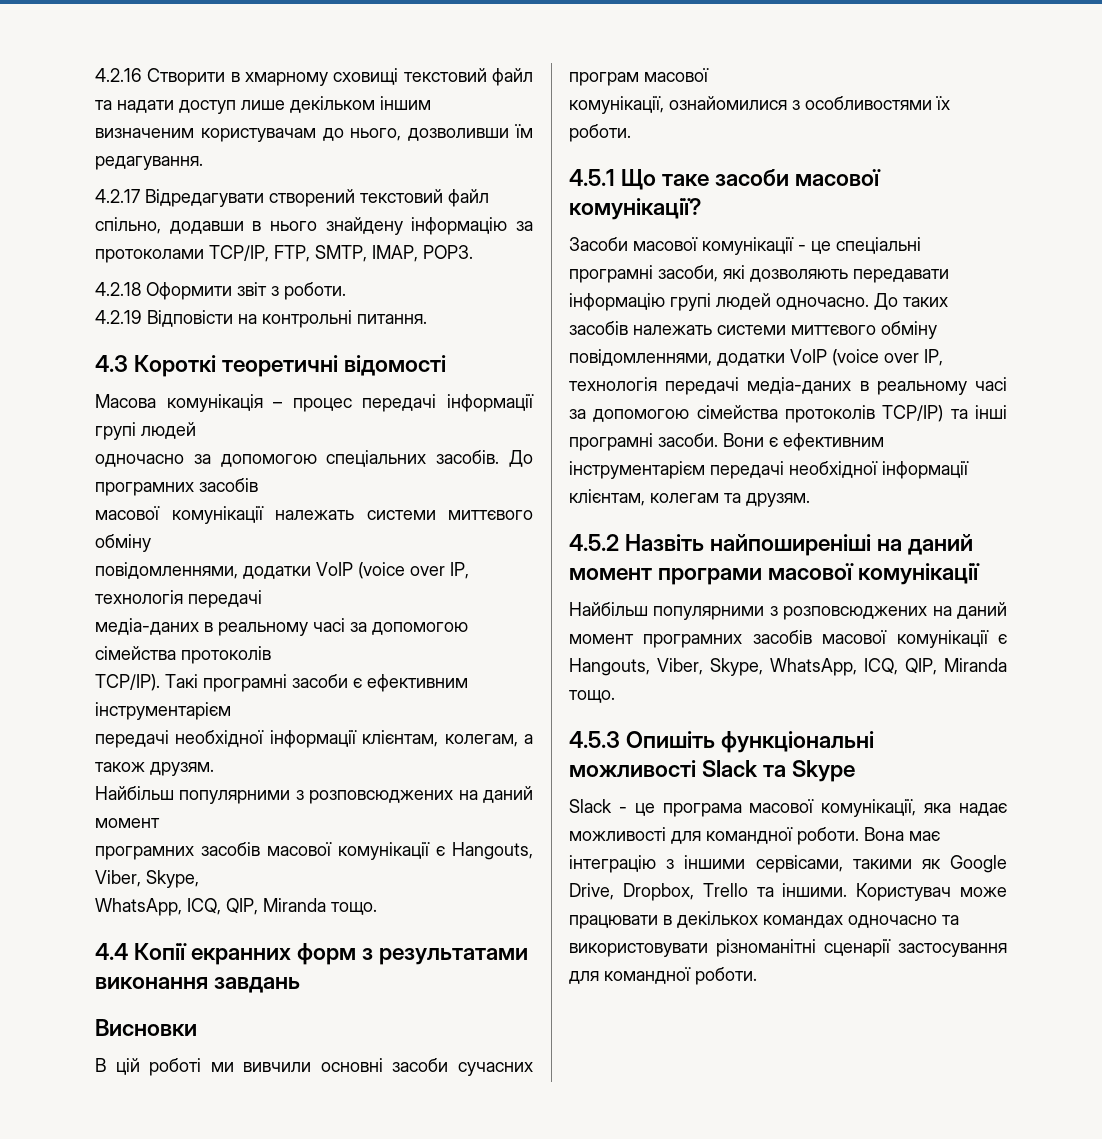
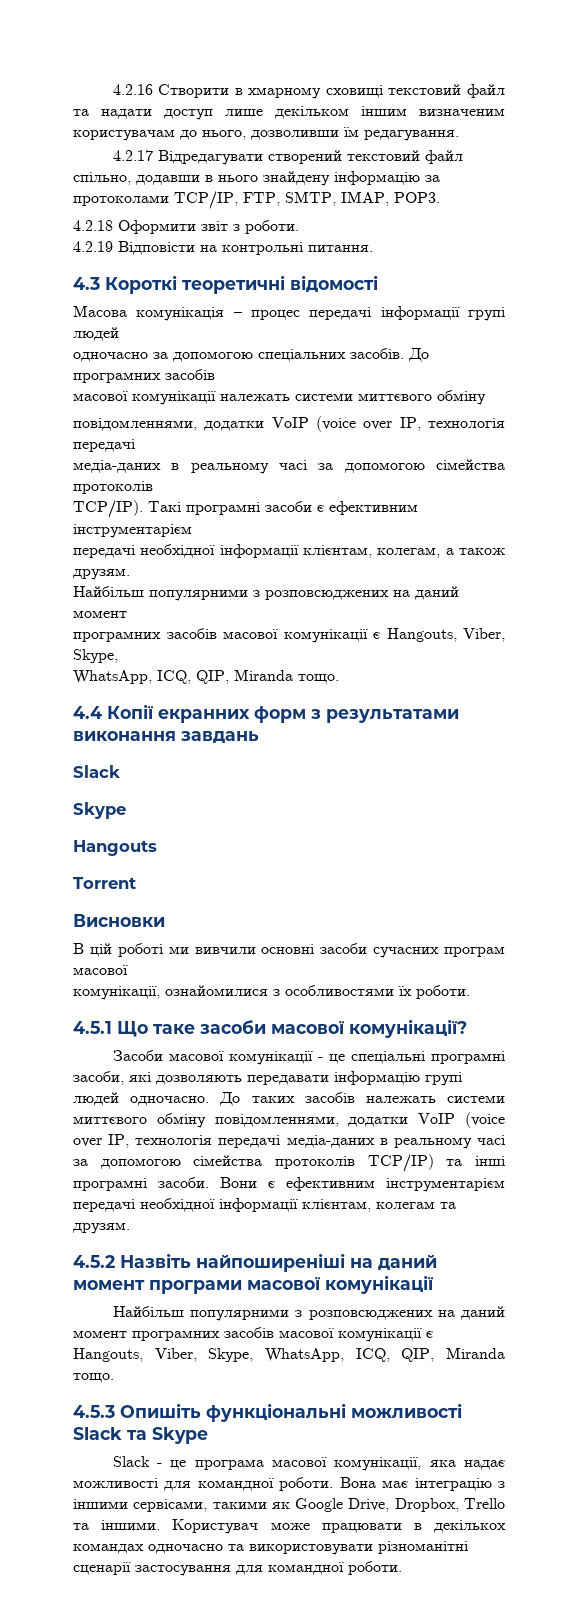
  4.4 Копії екранних форм з результатами виконання завдань
+ Slack
+ Skype
+ Hangouts
+ Torrent

